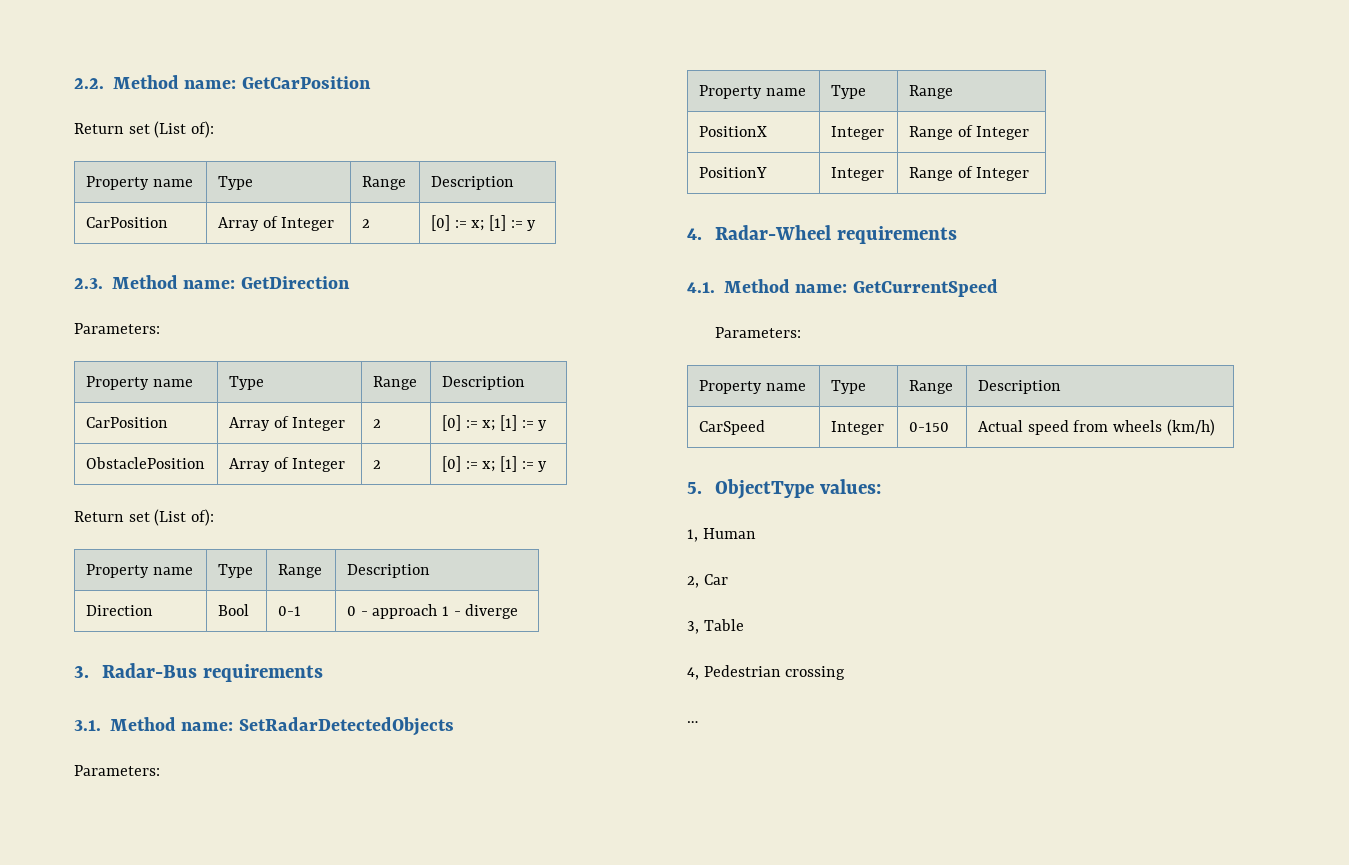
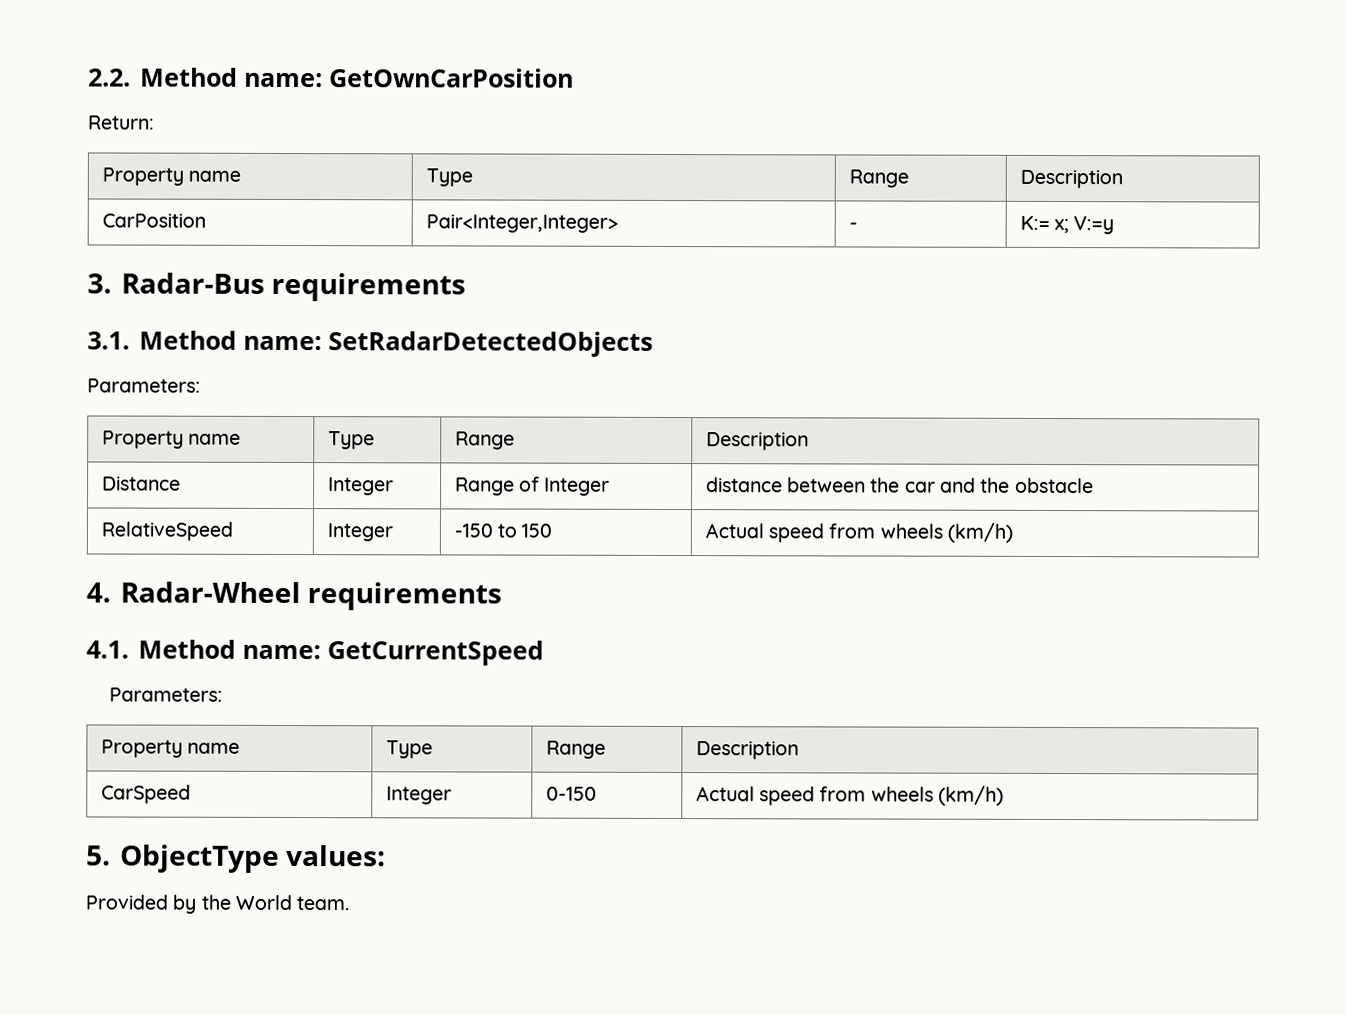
- 2.2. Method name: GetCarPosition
- Return set (List of):
+ 2.2. Method name: GetOwnCarPosition
+ Return:
  Property name | Type | Range | Description
- CarPosition | Array of Integer | 2 | [0] := x; [1] := y
- 2.3. Method name: GetDirection
- Parameters:
- Property name | Type | Range | Description
- CarPosition | Array of Integer | 2 | [0] := x; [1] := y
- ObstaclePosition | Array of Integer | 2 | [0] := x; [1] := y
- Return set (List of):
- Property name | Type | Range | Description
- Direction | Bool | 0-1 | 0 - approach 1 - diverge
+ CarPosition | Pair<Integer,Integer> | - | K:= x; V:=y
  3.1. Method name: SetRadarDetectedObjects
  Parameters:
- Property name | Type | Range
- PositionX | Integer | Range of Integer
- PositionY | Integer | Range of Integer
+ Property name | Type | Range | Description
+ Distance | Integer | Range of Integer | distance between the car and the obstacle
+ RelativeSpeed | Integer | -150 to 150 | Actual speed from wheels (km/h)
- 1, Human
- 2, Car
- 3, Table
- 4, Pedestrian crossing
- …
+ Provided by the World team.

